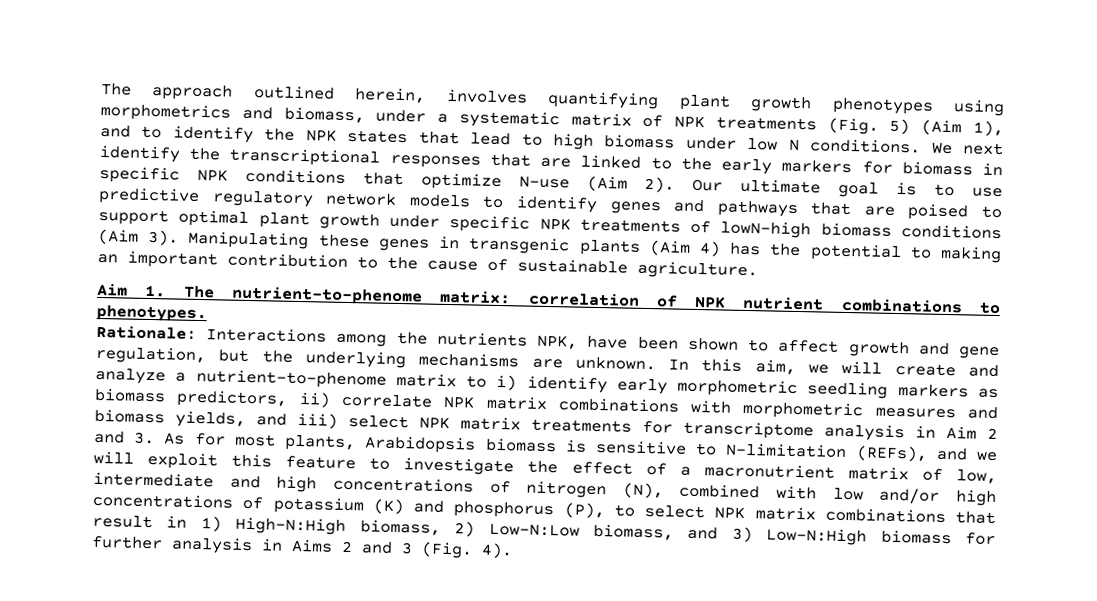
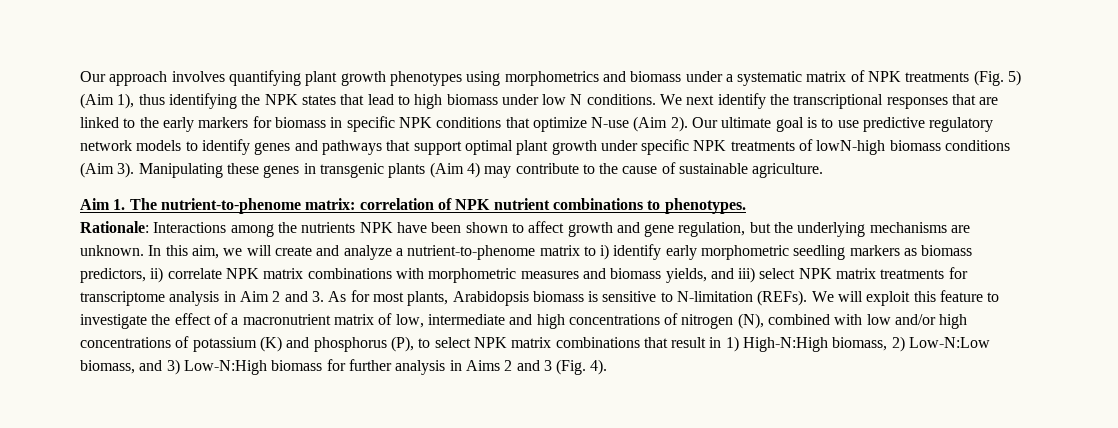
- The approach outlined herein, involves quantifying plant growth phenotypes using morphometrics and biomass, under a systematic matrix of NPK treatments (Fig. 5) (Aim 1), and to identify the NPK states that lead to high biomass under low N conditions.
+ Our approach involves quantifying plant growth phenotypes using morphometrics and biomass under a systematic matrix of NPK treatments (Fig. 5) (Aim 1), thus identifying the NPK states that lead to high biomass under low N conditions.
- Our ultimate goal is to use predictive regulatory network models to identify genes and pathways that are poised to support optimal plant growth under specific NPK treatments of lowN-high biomass conditions (Aim 3).
+ Our ultimate goal is to use predictive regulatory network models to identify genes and pathways that support optimal plant growth under specific NPK treatments of lowN-high biomass conditions (Aim 3).
- Manipulating these genes in transgenic plants (Aim 4) has the potential to making an important contribution to the cause of sustainable agriculture.
+ Manipulating these genes in transgenic plants (Aim 4) may contribute to the cause of sustainable agriculture.
- Rationale: Interactions among the nutrients NPK, have been shown to affect growth and gene regulation, but the underlying mechanisms are unknown.
+ Rationale: Interactions among the nutrients NPK have been shown to affect growth and gene regulation, but the underlying mechanisms are unknown.
- In this aim, we will create and analyze a nutrient-to-phenome matrix to i) identify early morphometric seedling markers as biomass predictors, ii) correlate NPK matrix combinations with morphometric measures and biomass yields, and iii) select NPK matrix treatments for transcriptome analysis in Aim 2 and 3. As for most plants, Arabidopsis biomass is sensitive to N-limitation (REFs), and we will exploit this feature to investigate the effect of a macronutrient matrix of low, intermediate and high concentrations of nitrogen (N), combined with low and/or high concentrations of potassium (K) and phosphorus (P), to select NPK matrix combinations that result in 1) High-N:High biomass, 2) Low-N:Low biomass, and 3) Low-N:High biomass for further analysis in Aims 2 and 3 (Fig. 4).
+ In this aim, we will create and analyze a nutrient-to-phenome matrix to i) identify early morphometric seedling markers as biomass predictors, ii) correlate NPK matrix combinations with morphometric measures and biomass yields, and iii) select NPK matrix treatments for transcriptome analysis in Aim 2 and 3. As for most plants, Arabidopsis biomass is sensitive to N-limitation (REFs). We will exploit this feature to investigate the effect of a macronutrient matrix of low, intermediate and high concentrations of nitrogen (N), combined with low and/or high concentrations of potassium (K) and phosphorus (P), to select NPK matrix combinations that result in 1) High-N:High biomass, 2) Low-N:Low biomass, and 3) Low-N:High biomass for further analysis in Aims 2 and 3 (Fig. 4).

